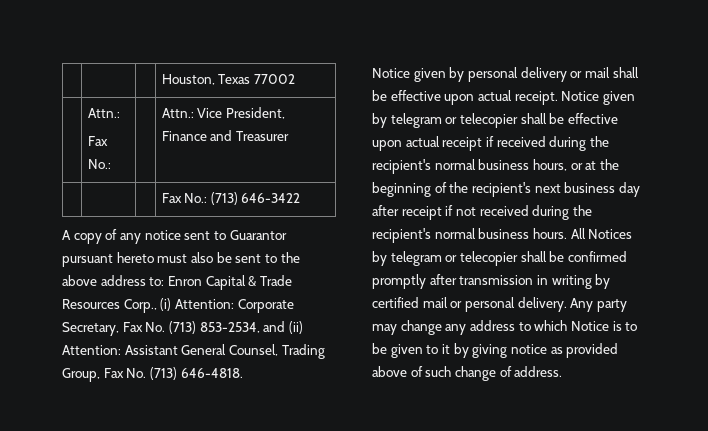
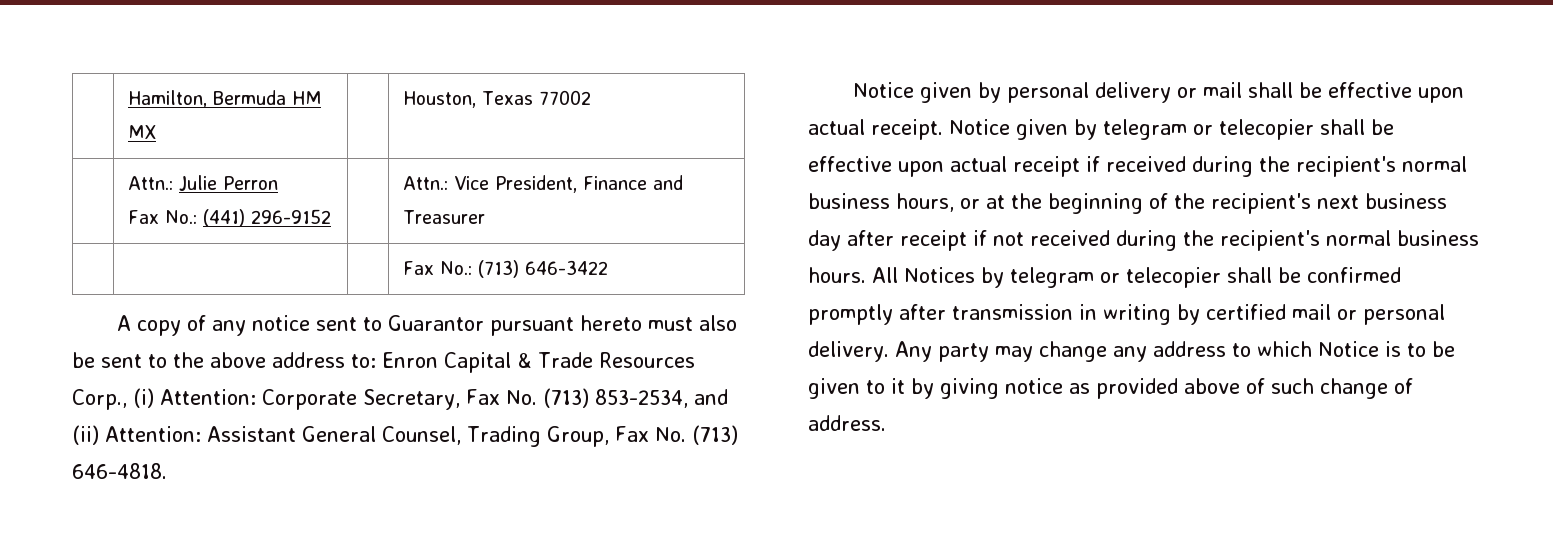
- | | | Houston, Texas 77002
- | Attn.:
- Fax No.: | | Attn.: Vice President, Finance and Treasurer
+ | Hamilton, Bermuda HM MX | | Houston, Texas 77002
+ | Attn.: Julie Perron
+ Fax No.: (441) 296-9152 | | Attn.: Vice President, Finance and Treasurer

